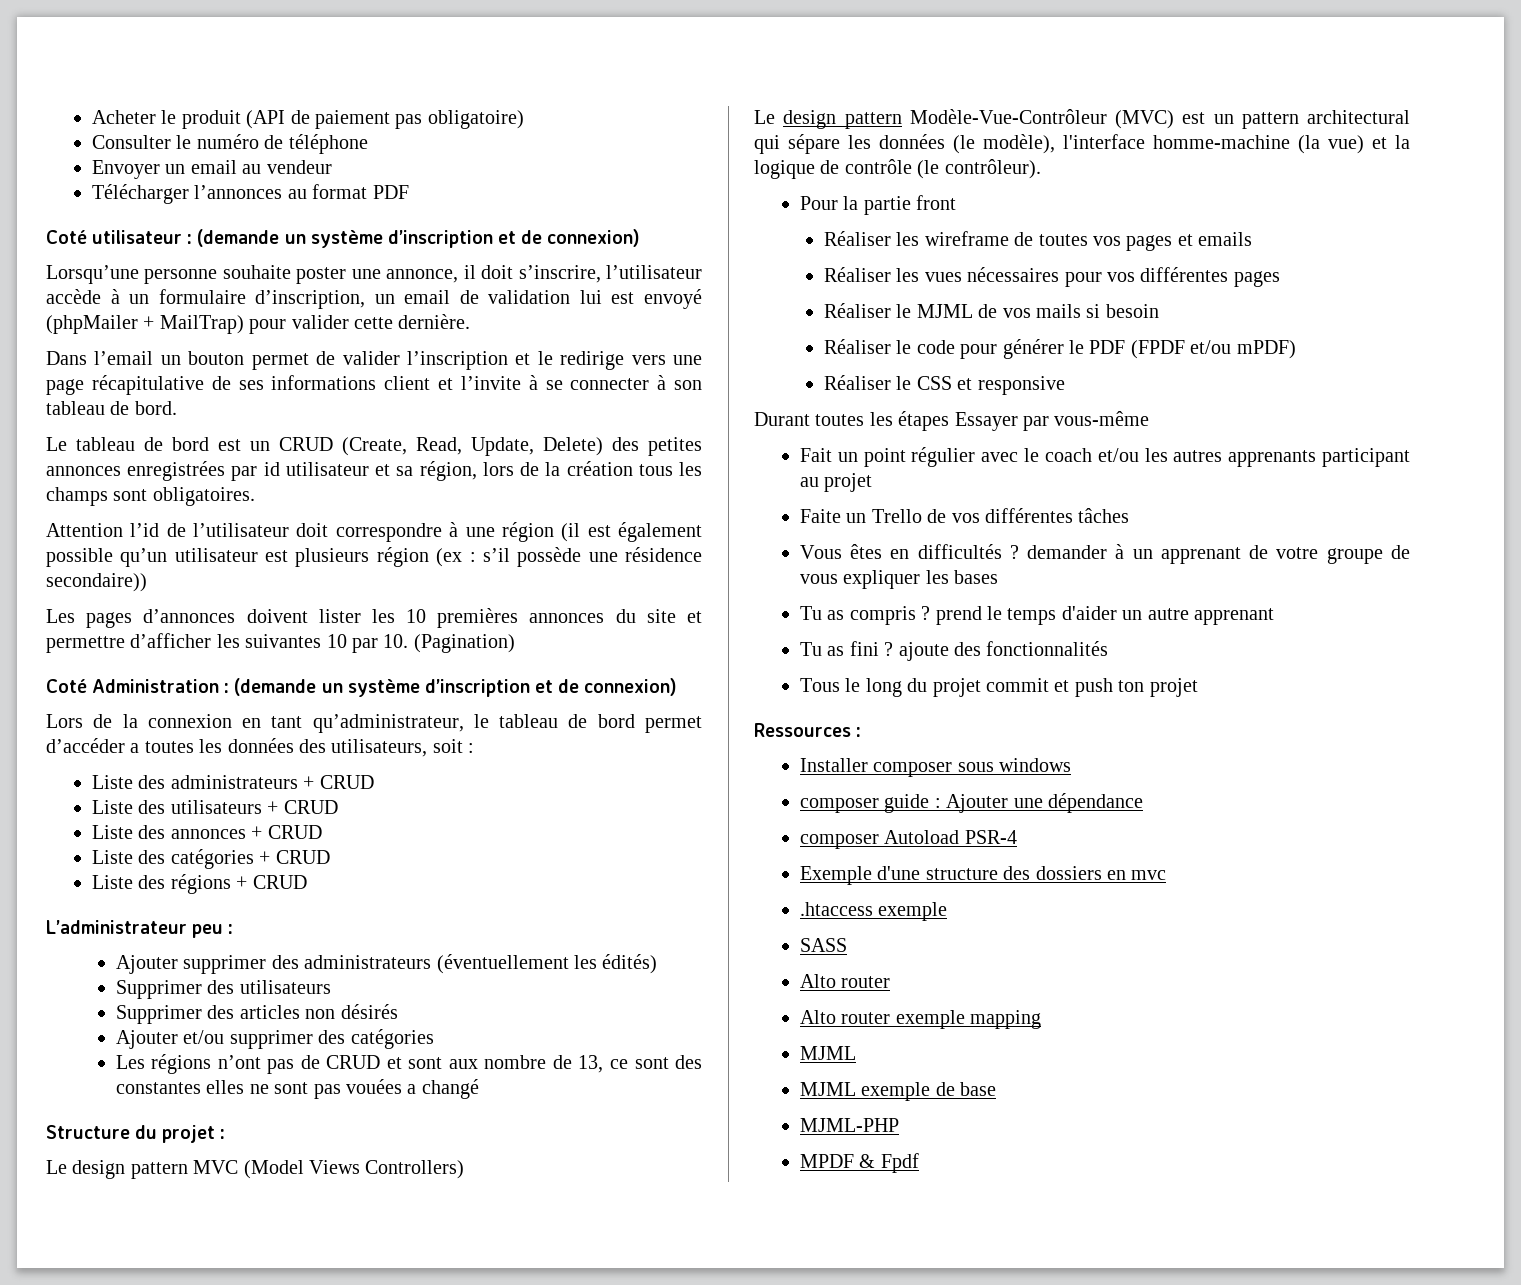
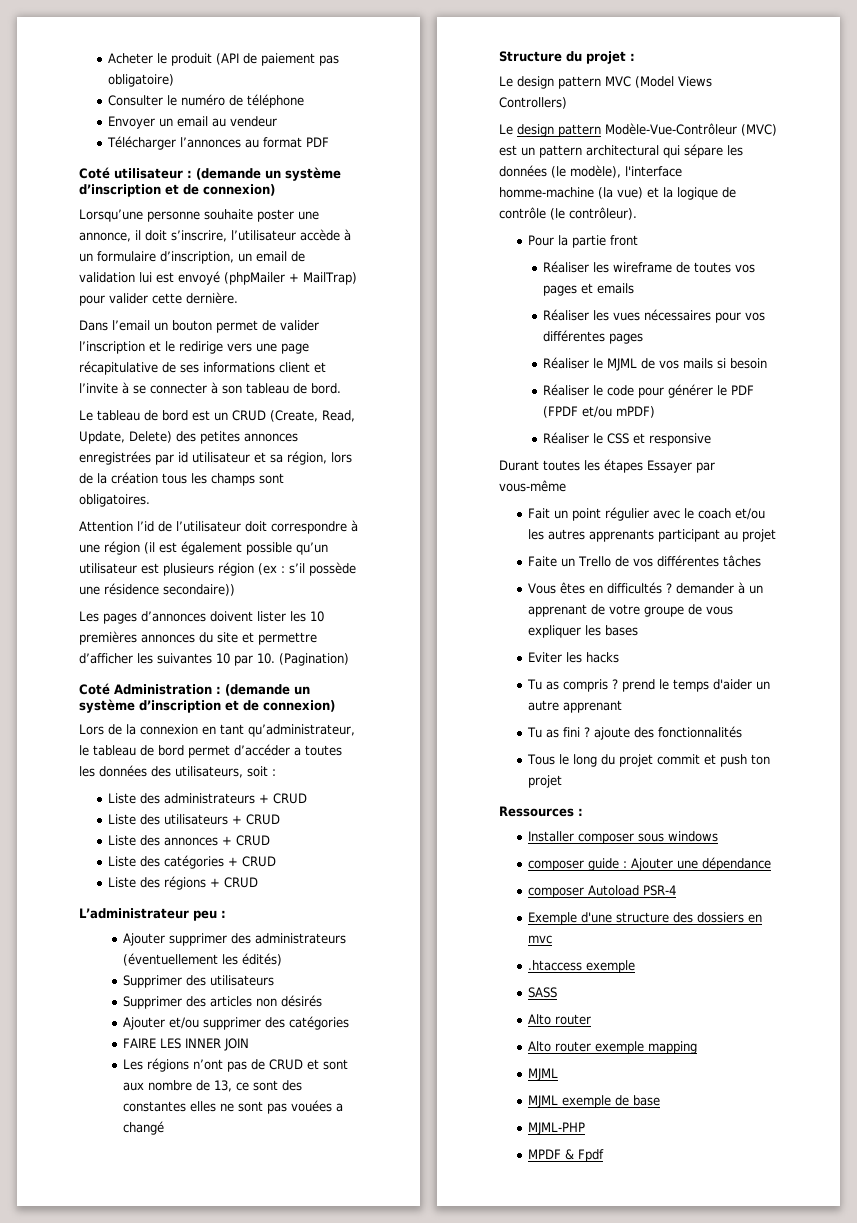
+ FAIRE LES INNER JOIN
+ Eviter les hacks

